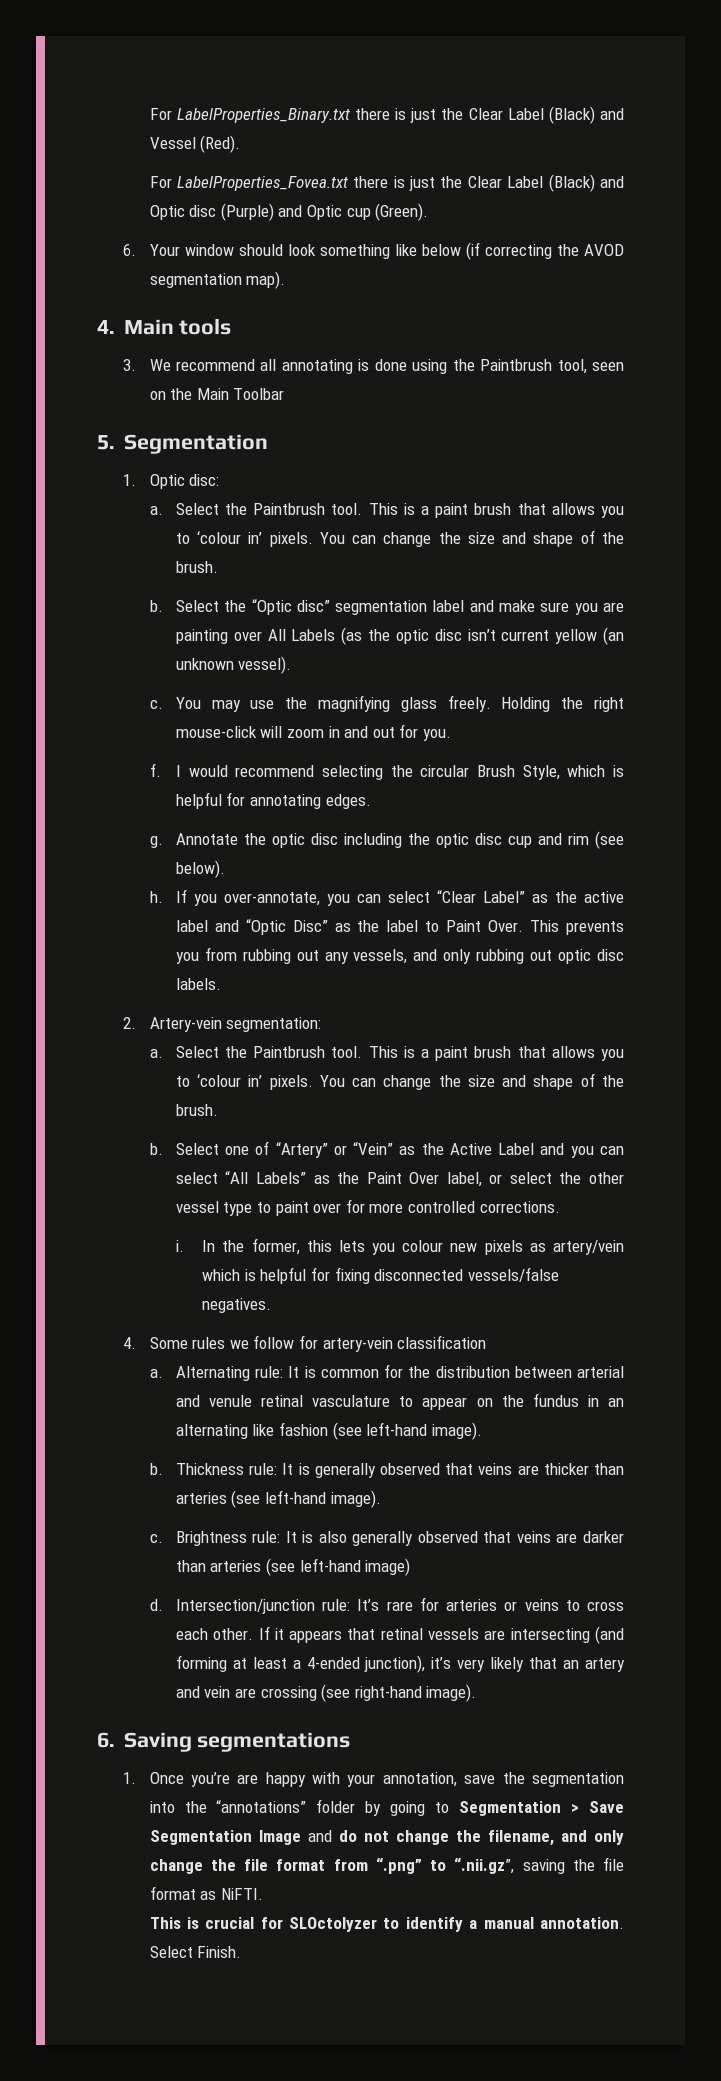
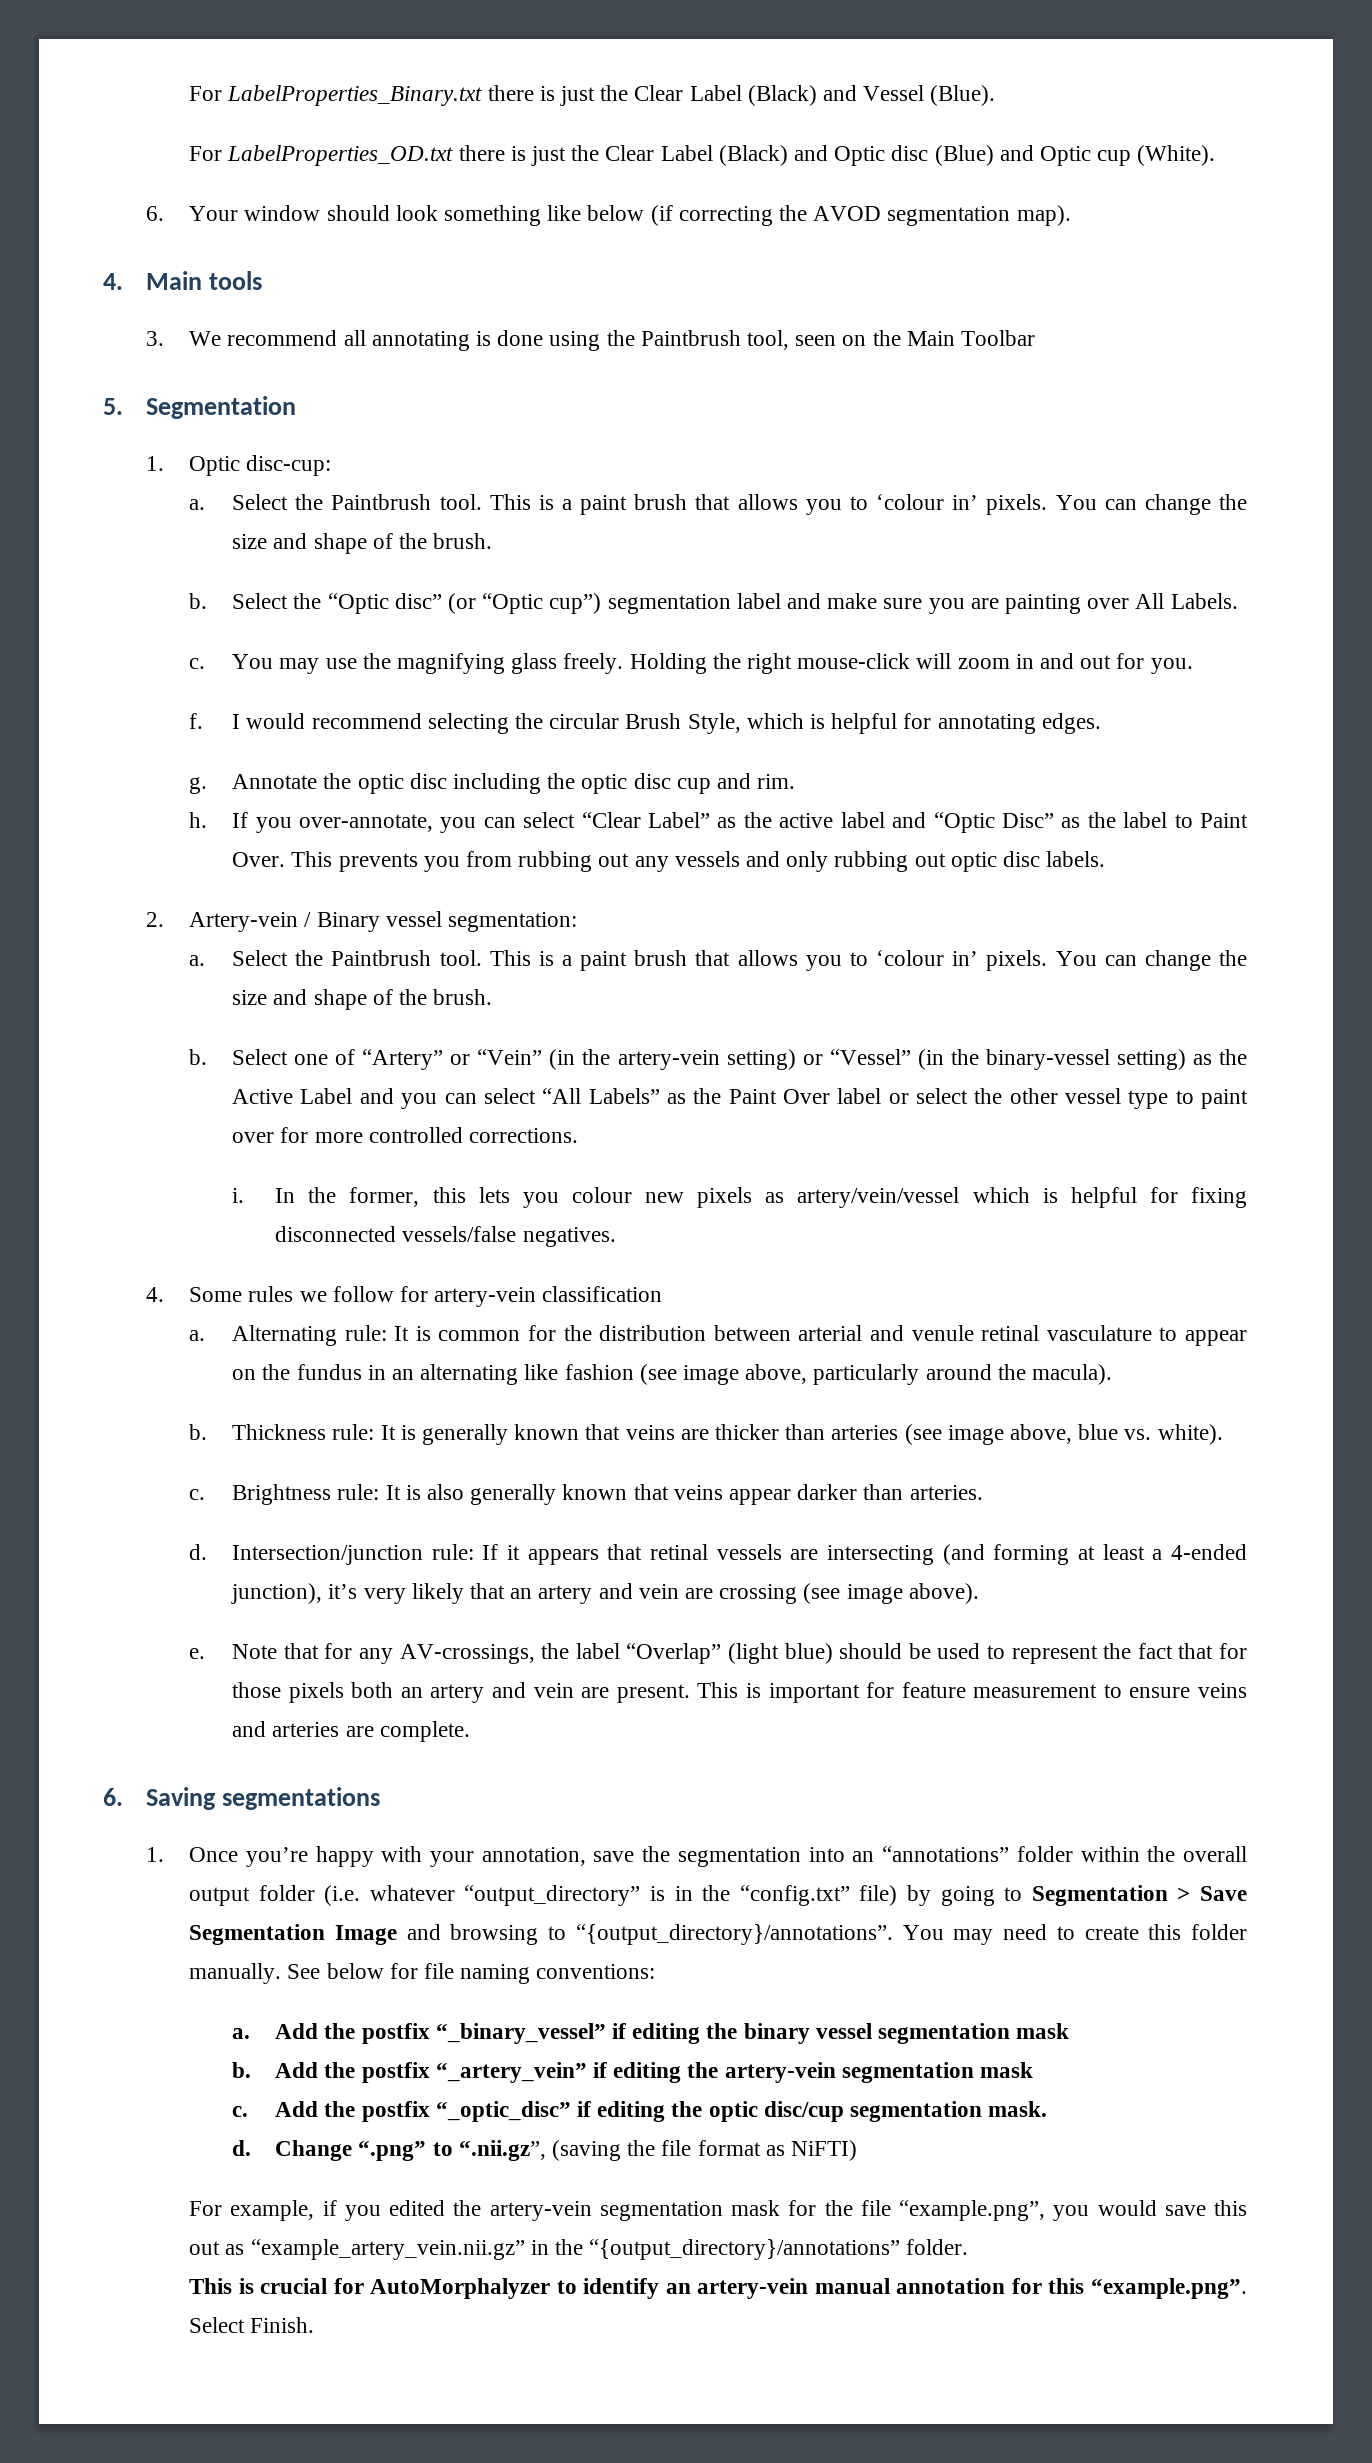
- For LabelProperties_Binary.txt there is just the Clear Label (Black) and Vessel (Red).
- For LabelProperties_Fovea.txt there is just the Clear Label (Black) and Optic disc (Purple) and Optic cup (Green).
+ For LabelProperties_Binary.txt there is just the Clear Label (Black) and Vessel (Blue).
+ For LabelProperties_OD.txt there is just the Clear Label (Black) and Optic disc (Blue) and Optic cup (White).
- 1. Optic disc:
+ 1. Optic disc-cup:
- Select the “Optic disc” segmentation label and make sure you are painting over All Labels (as the optic disc isn’t current yellow (an unknown vessel).
+ Select the “Optic disc” (or “Optic cup”) segmentation label and make sure you are painting over All Labels.
- Annotate the optic disc including the optic disc cup and rim (see below).
+ Annotate the optic disc including the optic disc cup and rim.
- This prevents you from rubbing out any vessels, and only rubbing out optic disc labels.
+ This prevents you from rubbing out any vessels and only rubbing out optic disc labels.
- 2. Artery-vein segmentation:
+ 2. Artery-vein / Binary vessel segmentation:
- Select one of “Artery” or “Vein” as the Active Label and you can select “All Labels” as the Paint Over label, or select the other vessel type to paint over for more controlled corrections.
+ Select one of “Artery” or “Vein” (in the artery-vein setting) or “Vessel” (in the binary-vessel setting) as the Active Label and you can select “All Labels” as the Paint Over label or select the other vessel type to paint over for more controlled corrections.
- In the former, this lets you colour new pixels as artery/vein which is helpful for fixing disconnected vessels/false negatives.
+ In the former, this lets you colour new pixels as artery/vein/vessel which is helpful for fixing disconnected vessels/false negatives.
- Alternating rule: It is common for the distribution between arterial and venule retinal vasculature to appear on the fundus in an alternating like fashion (see left-hand image).
+ Alternating rule: It is common for the distribution between arterial and venule retinal vasculature to appear on the fundus in an alternating like fashion (see image above, particularly around the macula).
- Thickness rule: It is generally observed that veins are thicker than arteries (see left-hand image).
+ Thickness rule: It is generally known that veins are thicker than arteries (see image above, blue vs. white).
- Brightness rule: It is also generally observed that veins are darker than arteries (see left-hand image)
+ Brightness rule: It is also generally known that veins appear darker than arteries.
- Intersection/junction rule: It’s rare for arteries or veins to cross each other. If it appears that retinal vessels are intersecting (and forming at least a 4-ended junction), it’s very likely that an artery and vein are crossing (see right-hand image).
+ Intersection/junction rule: If it appears that retinal vessels are intersecting (and forming at least a 4-ended junction), it’s very likely that an artery and vein are crossing (see image above).
+ e. Note that for any AV-crossings, the label “Overlap” (light blue) should be used to represent the fact that for those pixels both an artery and vein are present. This is important for feature measurement to ensure veins and arteries are complete.
- 1. Once you’re are happy with your annotation, save the segmentation into the “annotations” folder by going to Segmentation > Save Segmentation Image and do not change the filename, and only change the file format from “.png” to “.nii.gz”, saving the file format as NiFTI.
+ 1. Once you’re happy with your annotation, save the segmentation into an “annotations” folder within the overall output folder (i.e. whatever “output_directory” is in the “config.txt” file) by going to Segmentation > Save Segmentation Image and browsing to “{output_directory}/annotations”. You may need to create this folder manually. See below for file naming conventions:
+ a. Add the postfix “_binary_vessel” if editing the binary vessel segmentation mask
+ b. Add the postfix “_artery_vein” if editing the artery-vein segmentation mask
+ c. Add the postfix “_optic_disc” if editing the optic disc/cup segmentation mask.
+ d. Change “.png” to “.nii.gz”, (saving the file format as NiFTI)
+ For example, if you edited the artery-vein segmentation mask for the file “example.png”, you would save this out as “example_artery_vein.nii.gz” in the “{output_directory}/annotations” folder.
- This is crucial for SLOctolyzer to identify a manual annotation. Select Finish.
+ This is crucial for AutoMorphalyzer to identify an artery-vein manual annotation for this “example.png”. Select Finish.

